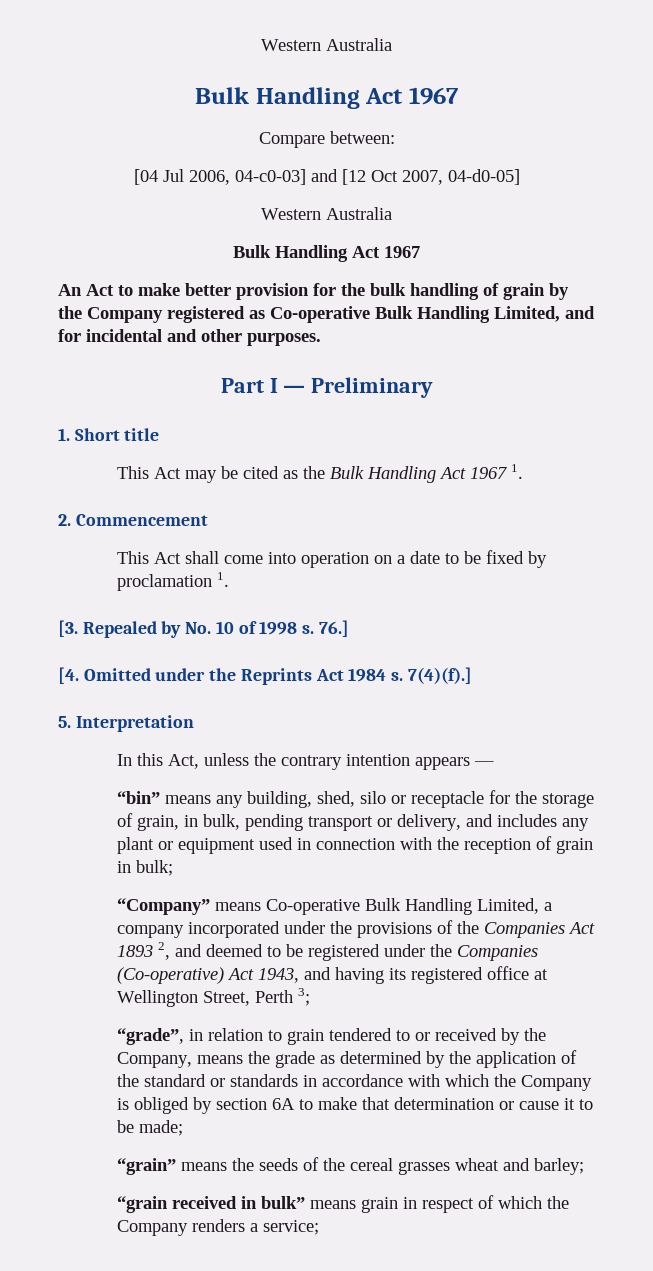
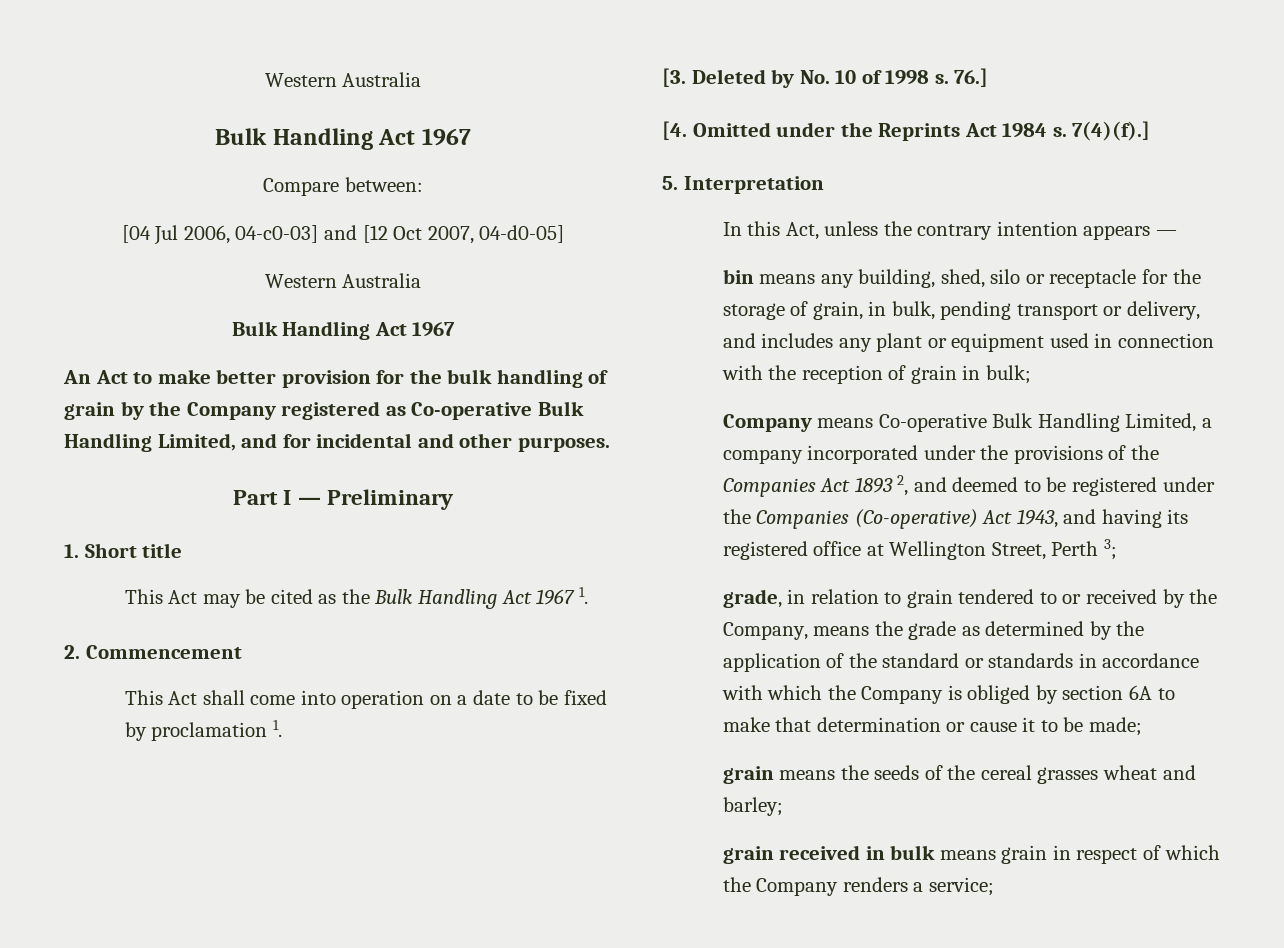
- [3. Repealed by No. 10 of 1998 s.
+ [3. Deleted by No. 10 of 1998 s.
- “bin” means any building, shed, silo or receptacle for the storage of grain, in bulk, pending transport or delivery, and includes any plant or equipment used in connection with the reception of grain in bulk;
+ bin means any building, shed, silo or receptacle for the storage of grain, in bulk, pending transport or delivery, and includes any plant or equipment used in connection with the reception of grain in bulk;
- “Company” means Co-operative Bulk Handling Limited, a company incorporated under the provisions of the Companies Act 1893 2, and deemed to be registered under the Companies (Co-operative) Act 1943, and having its registered office at Wellington Street, Perth 3;
+ Company means Co-operative Bulk Handling Limited, a company incorporated under the provisions of the Companies Act 1893 2, and deemed to be registered under the Companies (Co-operative) Act 1943, and having its registered office at Wellington Street, Perth 3;
- “grade”, in relation to grain tendered to or received by the Company, means the grade as determined by the application of the standard or standards in accordance with which the Company is obliged by section 6A to make that determination or cause it to be made;
+ grade, in relation to grain tendered to or received by the Company, means the grade as determined by the application of the standard or standards in accordance with which the Company is obliged by section 6A to make that determination or cause it to be made;
- “grain” means the seeds of the cereal grasses wheat and barley;
+ grain means the seeds of the cereal grasses wheat and barley;
- “grain received in bulk” means grain in respect of which the Company renders a service;
+ grain received in bulk means grain in respect of which the Company renders a service;

